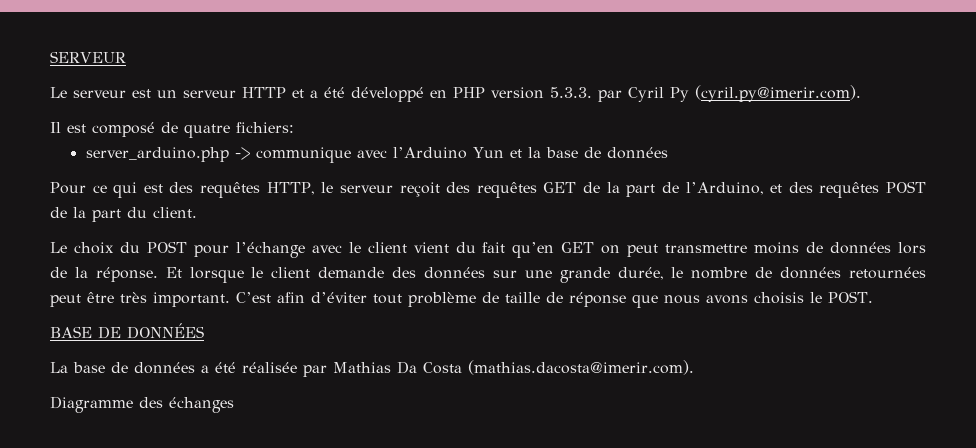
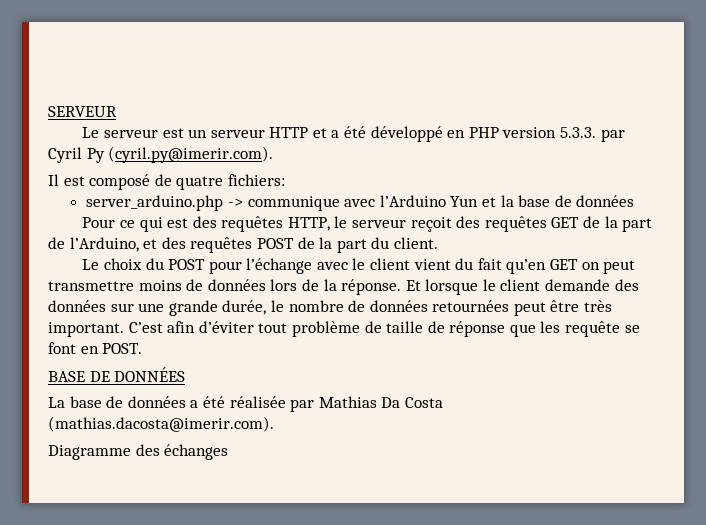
- C’est afin d’éviter tout problème de taille de réponse que nous avons choisis le POST.
+ C’est afin d’éviter tout problème de taille de réponse que les requête se font en POST.

